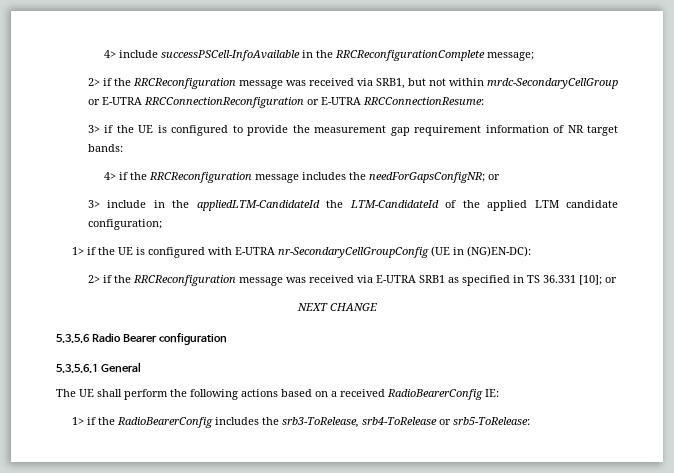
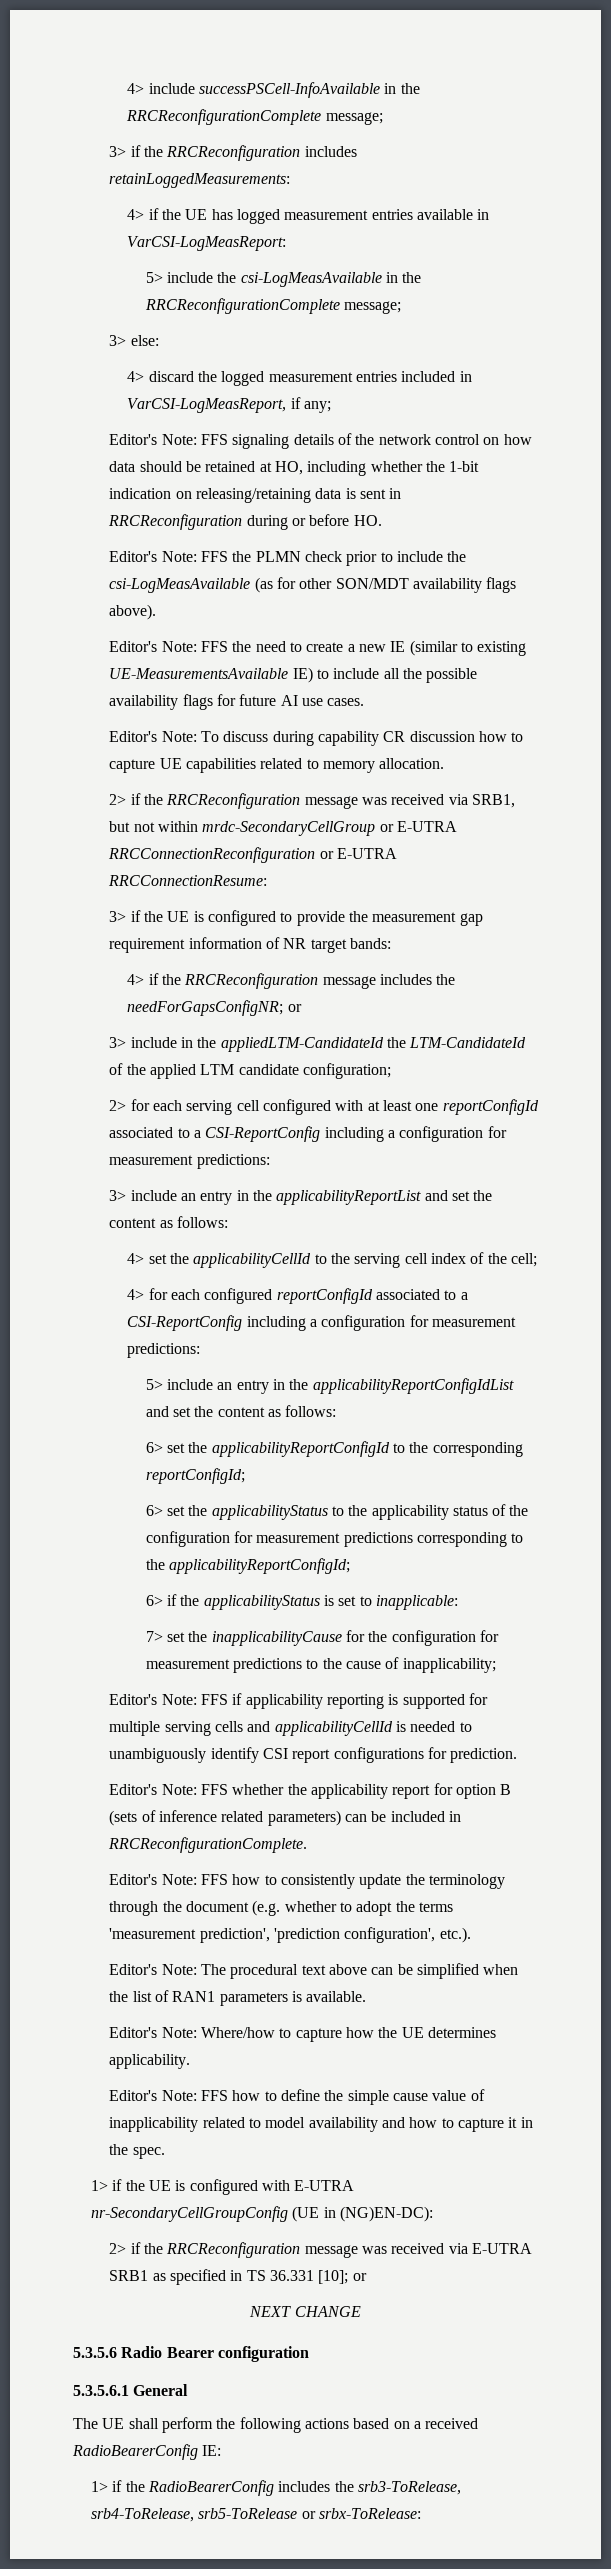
+ 3> if the RRCReconfiguration includes retainLoggedMeasurements:
+ 4> if the UE has logged measurement entries available in VarCSI-LogMeasReport:
+ 5> include the csi-LogMeasAvailable in the RRCReconfigurationComplete message;
+ 3> else:
+ 4> discard the logged measurement entries included in VarCSI-LogMeasReport, if any;
+ Editor's Note: FFS signaling details of the network control on how data should be retained at HO, including whether the 1-bit indication on releasing/retaining data is sent in RRCReconfiguration during or before HO.
+ Editor's Note: FFS the PLMN check prior to include the csi-LogMeasAvailable (as for other SON/MDT availability flags above).
+ Editor's Note: FFS the need to create a new IE (similar to existing UE-MeasurementsAvailable IE) to include all the possible availability flags for future AI use cases.
+ Editor's Note: To discuss during capability CR discussion how to capture UE capabilities related to memory allocation.
+ 2> for each serving cell configured with at least one reportConfigId associated to a CSI-ReportConfig including a configuration for measurement predictions:
+ 3> include an entry in the applicabilityReportList and set the content as follows:
+ 4> set the applicabilityCellId to the serving cell index of the cell;
+ 4> for each configured reportConfigId associated to a CSI-ReportConfig including a configuration for measurement predictions:
+ 5> include an entry in the applicabilityReportConfigIdList and set the content as follows:
+ 6> set the applicabilityReportConfigId to the corresponding reportConfigId;
+ 6> set the applicabilityStatus to the applicability status of the configuration for measurement predictions corresponding to the applicabilityReportConfigId;
+ 6> if the applicabilityStatus is set to inapplicable:
+ 7> set the inapplicabilityCause for the configuration for measurement predictions to the cause of inapplicability;
+ Editor's Note: FFS if applicability reporting is supported for multiple serving cells and applicabilityCellId is needed to unambiguously identify CSI report configurations for prediction.
+ Editor's Note: FFS whether the applicability report for option B (sets of inference related parameters) can be included in RRCReconfigurationComplete.
+ Editor's Note: FFS how to consistently update the terminology through the document (e.g. whether to adopt the terms 'measurement prediction', 'prediction configuration', etc.).
+ Editor's Note: The procedural text above can be simplified when the list of RAN1 parameters is available.
+ Editor's Note: Where/how to capture how the UE determines applicability.
+ Editor's Note: FFS how to define the simple cause value of inapplicability related to model availability and how to capture it in the spec.
- 1> if the RadioBearerConfig includes the srb3-ToRelease, srb4-ToRelease or srb5-ToRelease:
+ 1> if the RadioBearerConfig includes the srb3-ToRelease, srb4-ToRelease, srb5-ToRelease or srbx-ToRelease:

